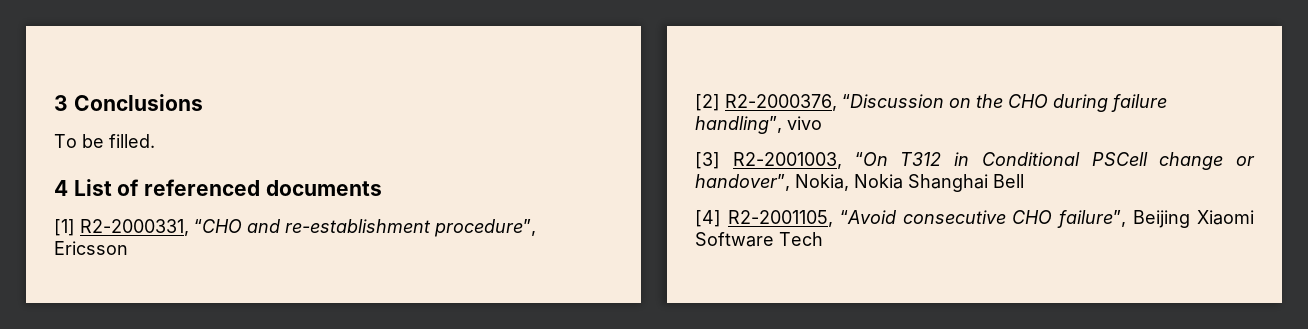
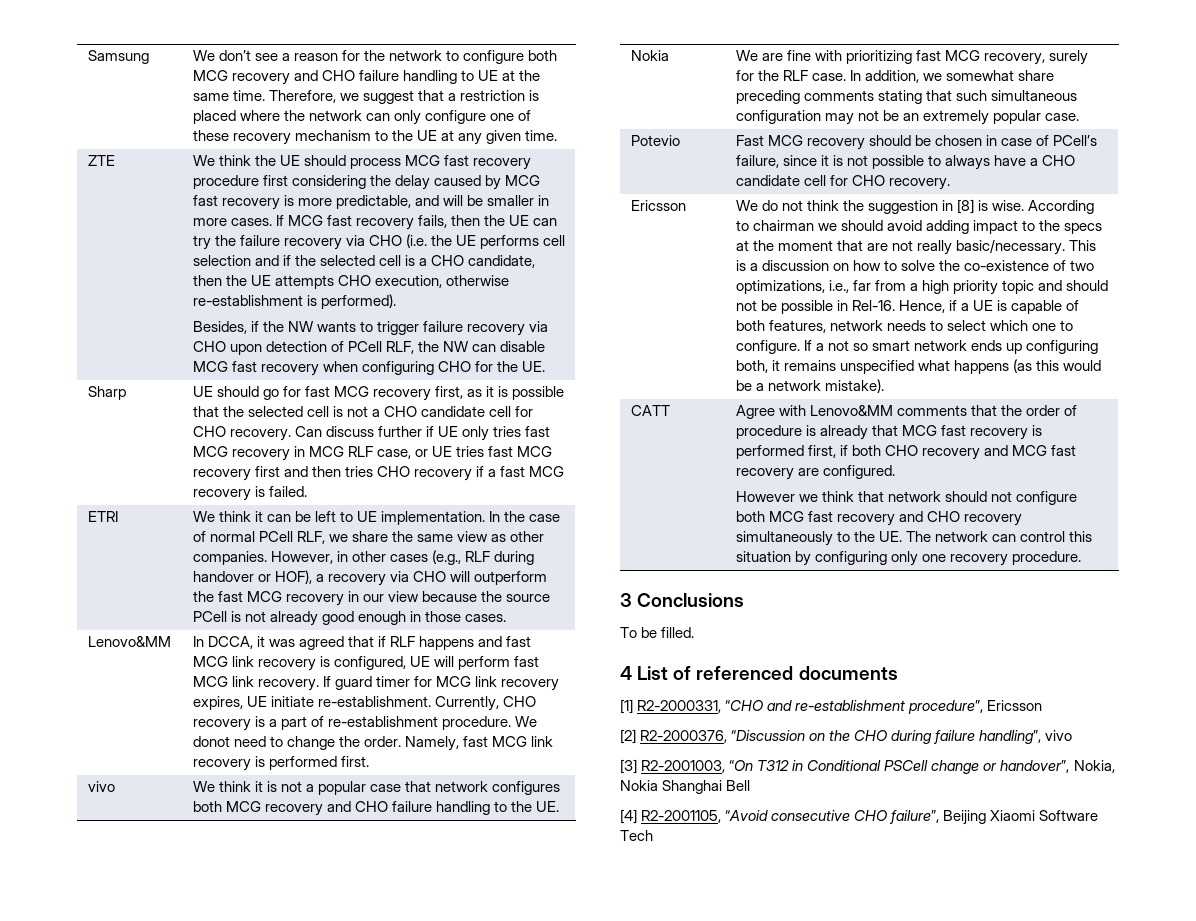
+ Samsung | We don’t see a reason for the network to configure both MCG recovery and CHO failure handling to UE at the same time. Therefore, we suggest that a restriction is placed where the network can only configure one of these recovery mechanism to the UE at any given time.
+ ZTE | We think the UE should process MCG fast recovery procedure first considering the delay caused by MCG fast recovery is more predictable, and will be smaller in more cases. If MCG fast recovery fails, then the UE can try the failure recovery via CHO (i.e. the UE performs cell selection and if the selected cell is a CHO candidate, then the UE attempts CHO execution, otherwise re-establishment is performed).
+ Besides, if the NW wants to trigger failure recovery via CHO upon detection of PCell RLF, the NW can disable MCG fast recovery when configuring CHO for the UE.
+ Sharp | UE should go for fast MCG recovery first, as it is possible that the selected cell is not a CHO candidate cell for CHO recovery. Can discuss further if UE only tries fast MCG recovery in MCG RLF case, or UE tries fast MCG recovery first and then tries CHO recovery if a fast MCG recovery is failed.
+ ETRI | We think it can be left to UE implementation. In the case of normal PCell RLF, we share the same view as other companies. However, in other cases (e.g., RLF during handover or HOF), a recovery via CHO will outperform the fast MCG recovery in our view because the source PCell is not already good enough in those cases.
+ Lenovo&MM | In DCCA, it was agreed that if RLF happens and fast MCG link recovery is configured, UE will perform fast MCG link recovery. If guard timer for MCG link recovery expires, UE initiate re-establishment. Currently, CHO recovery is a part of re-establishment procedure. We donot need to change the order. Namely, fast MCG link recovery is performed first.
+ vivo | We think it is not a popular case that network configures both MCG recovery and CHO failure handling to the UE.
+ Nokia | We are fine with prioritizing fast MCG recovery, surely for the RLF case. In addition, we somewhat share preceding comments stating that such simultaneous configuration may not be an extremely popular case.
+ Potevio | Fast MCG recovery should be chosen in case of PCell’s failure, since it is not possible to always have a CHO candidate cell for CHO recovery.
+ Ericsson | We do not think the suggestion in [8] is wise. According to chairman we should avoid adding impact to the specs at the moment that are not really basic/necessary. This is a discussion on how to solve the co-existence of two optimizations, i.e., far from a high priority topic and should not be possible in Rel-16. Hence, if a UE is capable of both features, network needs to select which one to configure. If a not so smart network ends up configuring both, it remains unspecified what happens (as this would be a network mistake).
+ CATT | Agree with Lenovo&MM comments that the order of procedure is already that MCG fast recovery is performed first, if both CHO recovery and MCG fast recovery are configured.
+ However we think that network should not configure both MCG fast recovery and CHO recovery simultaneously to the UE. The network can control this situation by configuring only one recovery procedure.

